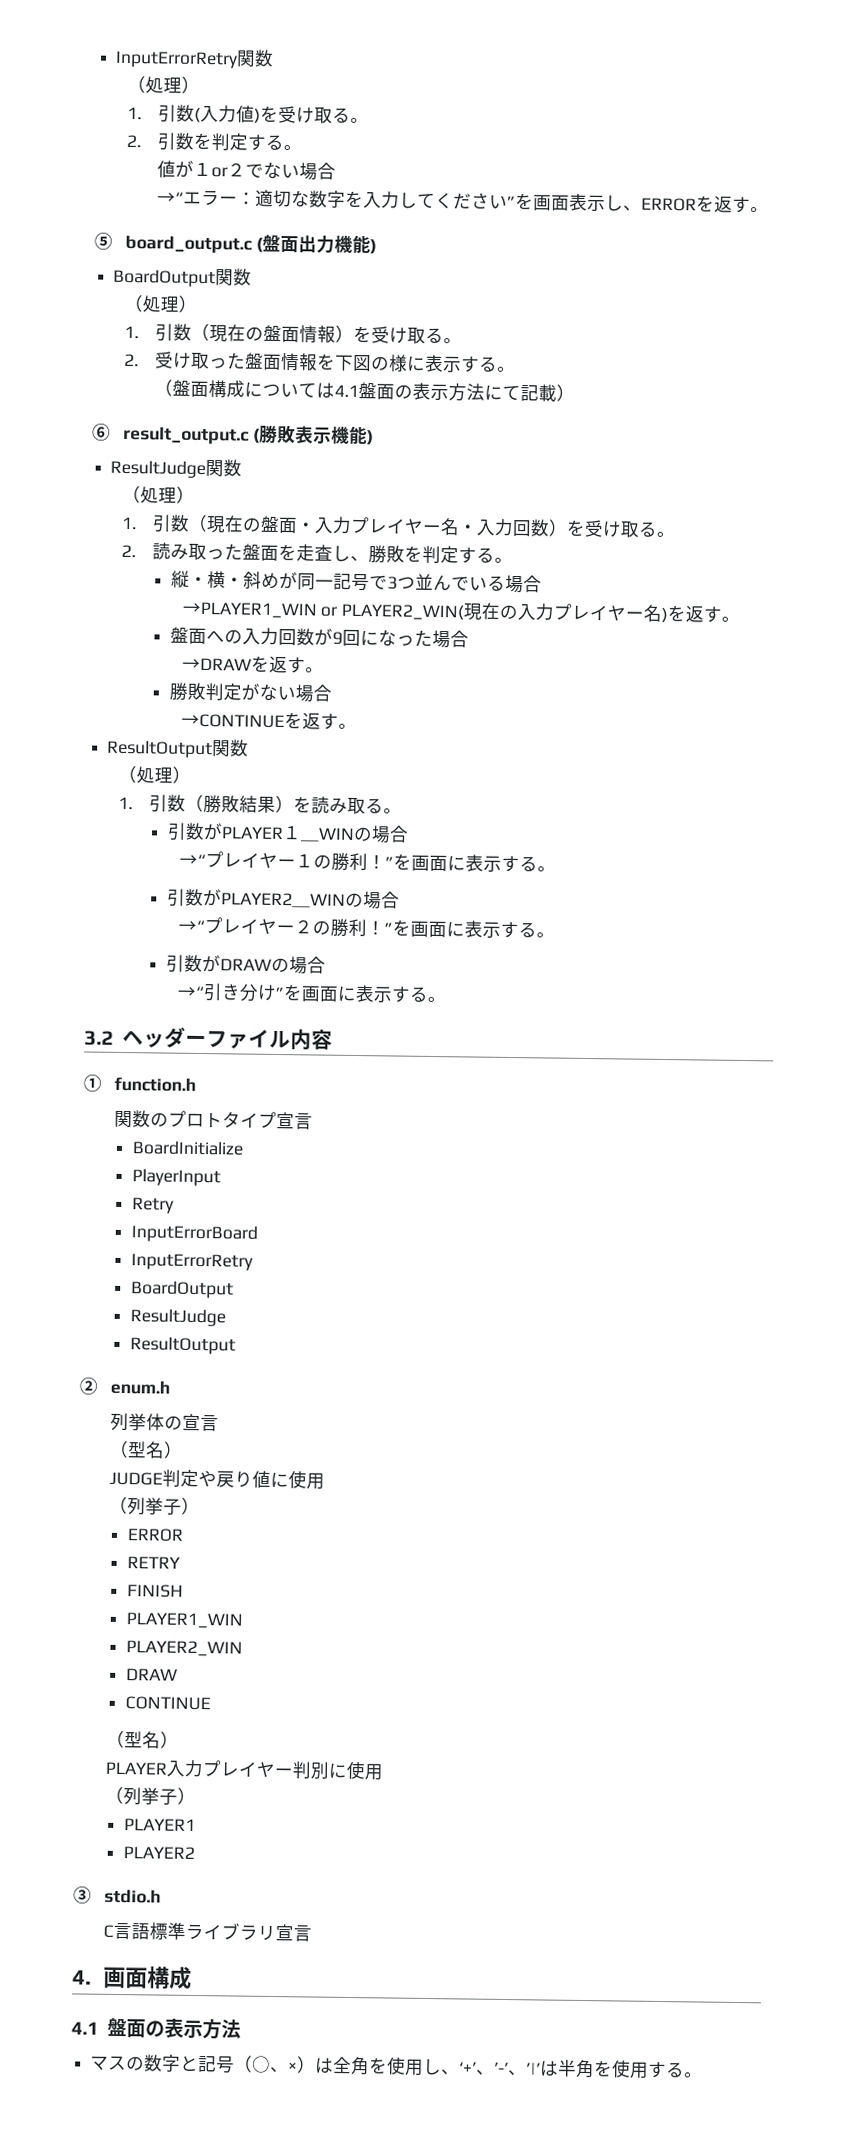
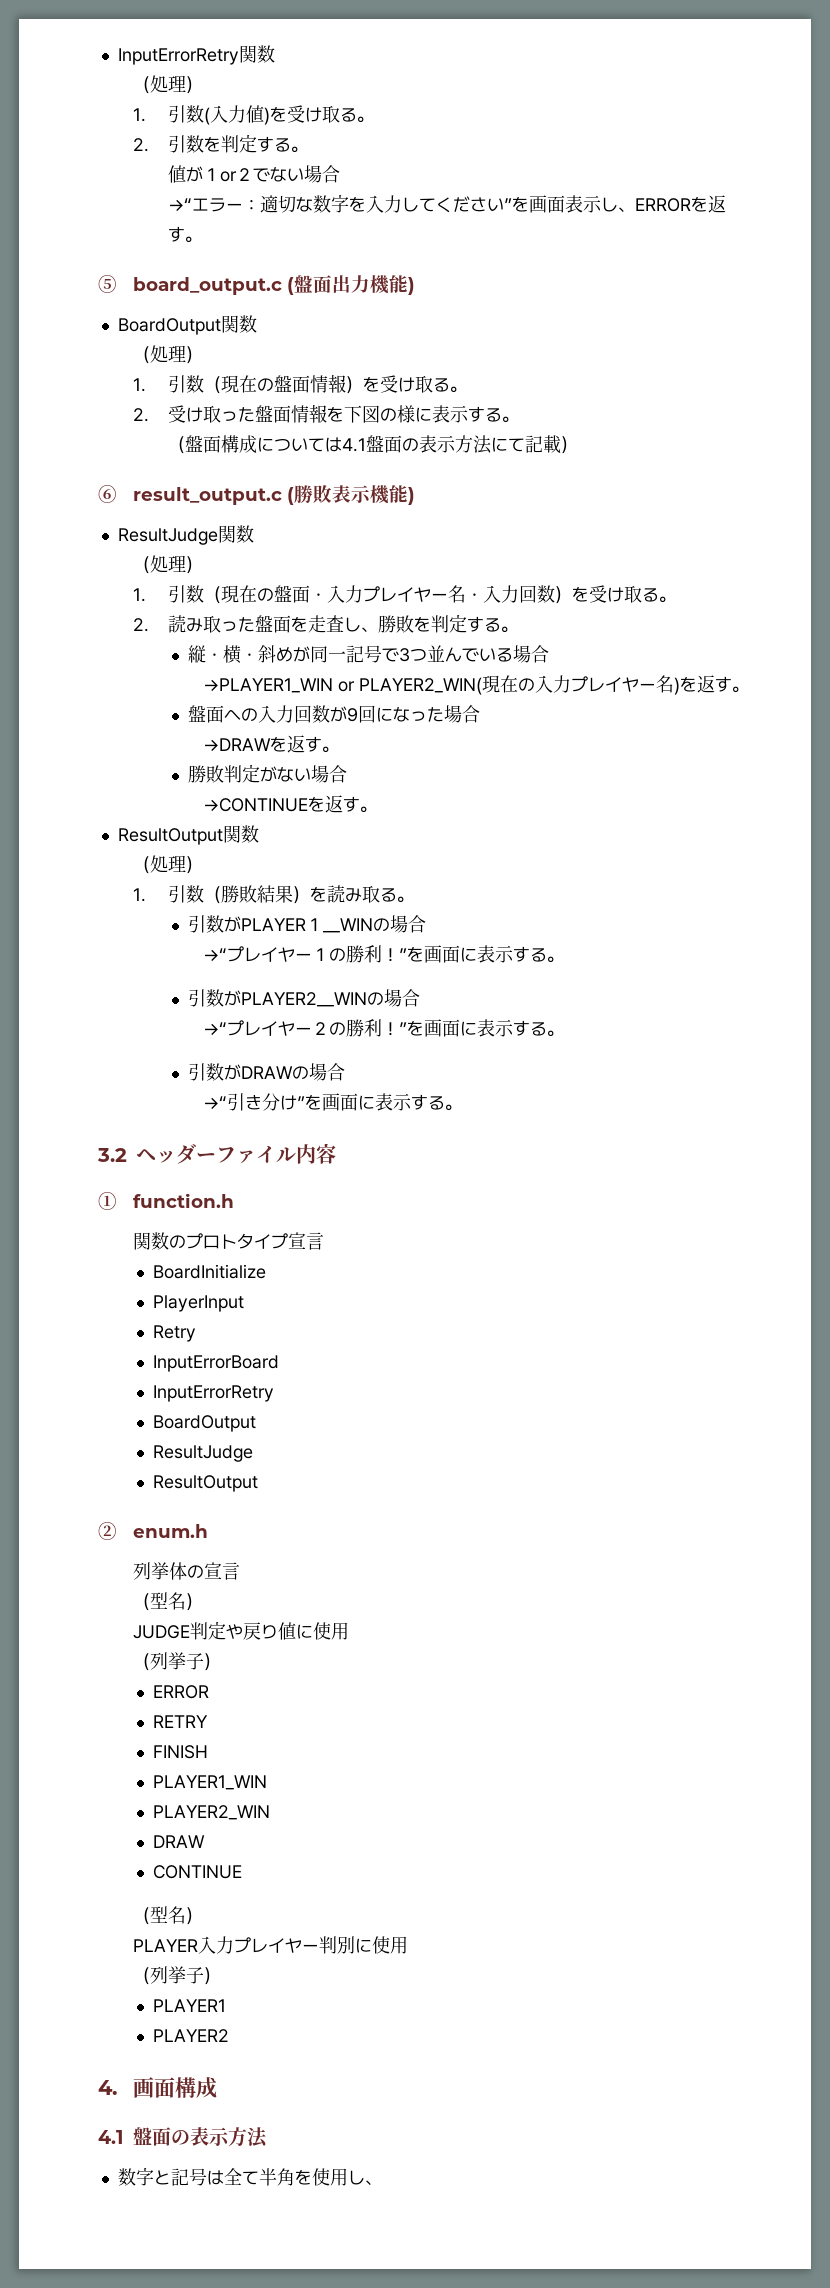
- ③ stdio.h
- C言語標準ライブラリ宣言
- マスの数字と記号（○、×）は全角を使用し、‘+’、’-’、’|’は半角を使用する。
+ 数字と記号は全て半角を使用し、

